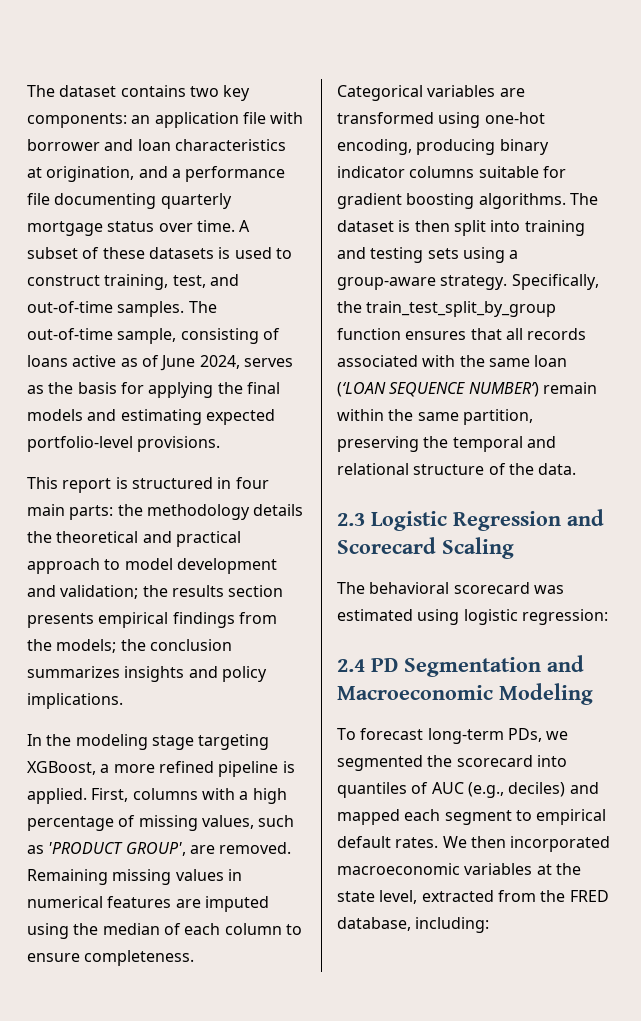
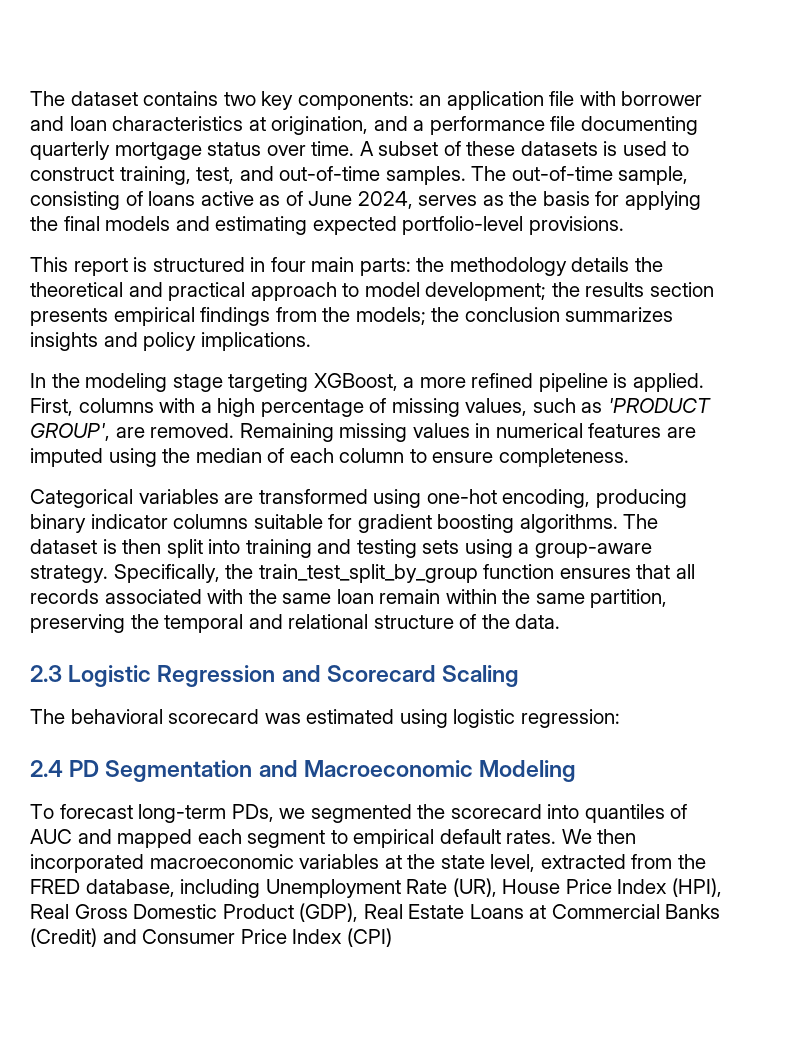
- This report is structured in four main parts: the methodology details the theoretical and practical approach to model development and validation; the results section presents empirical findings from the models; the conclusion summarizes insights and policy implications.
+ This report is structured in four main parts: the methodology details the theoretical and practical approach to model development; the results section presents empirical findings from the models; the conclusion summarizes insights and policy implications.
- Specifically, the train_test_split_by_group function ensures that all records associated with the same loan (‘LOAN SEQUENCE NUMBER’) remain within the same partition, preserving the temporal and relational structure of the data.
+ Specifically, the train_test_split_by_group function ensures that all records associated with the same loan remain within the same partition, preserving the temporal and relational structure of the data.
- To forecast long-term PDs, we segmented the scorecard into quantiles of AUC (e.g., deciles) and mapped each segment to empirical default rates.
+ To forecast long-term PDs, we segmented the scorecard into quantiles of AUC and mapped each segment to empirical default rates.
- We then incorporated macroeconomic variables at the state level, extracted from the FRED database, including:
+ We then incorporated macroeconomic variables at the state level, extracted from the FRED database, including Unemployment Rate (UR), House Price Index (HPI), Real Gross Domestic Product (GDP), Real Estate Loans at Commercial Banks (Credit) and Consumer Price Index (CPI)

